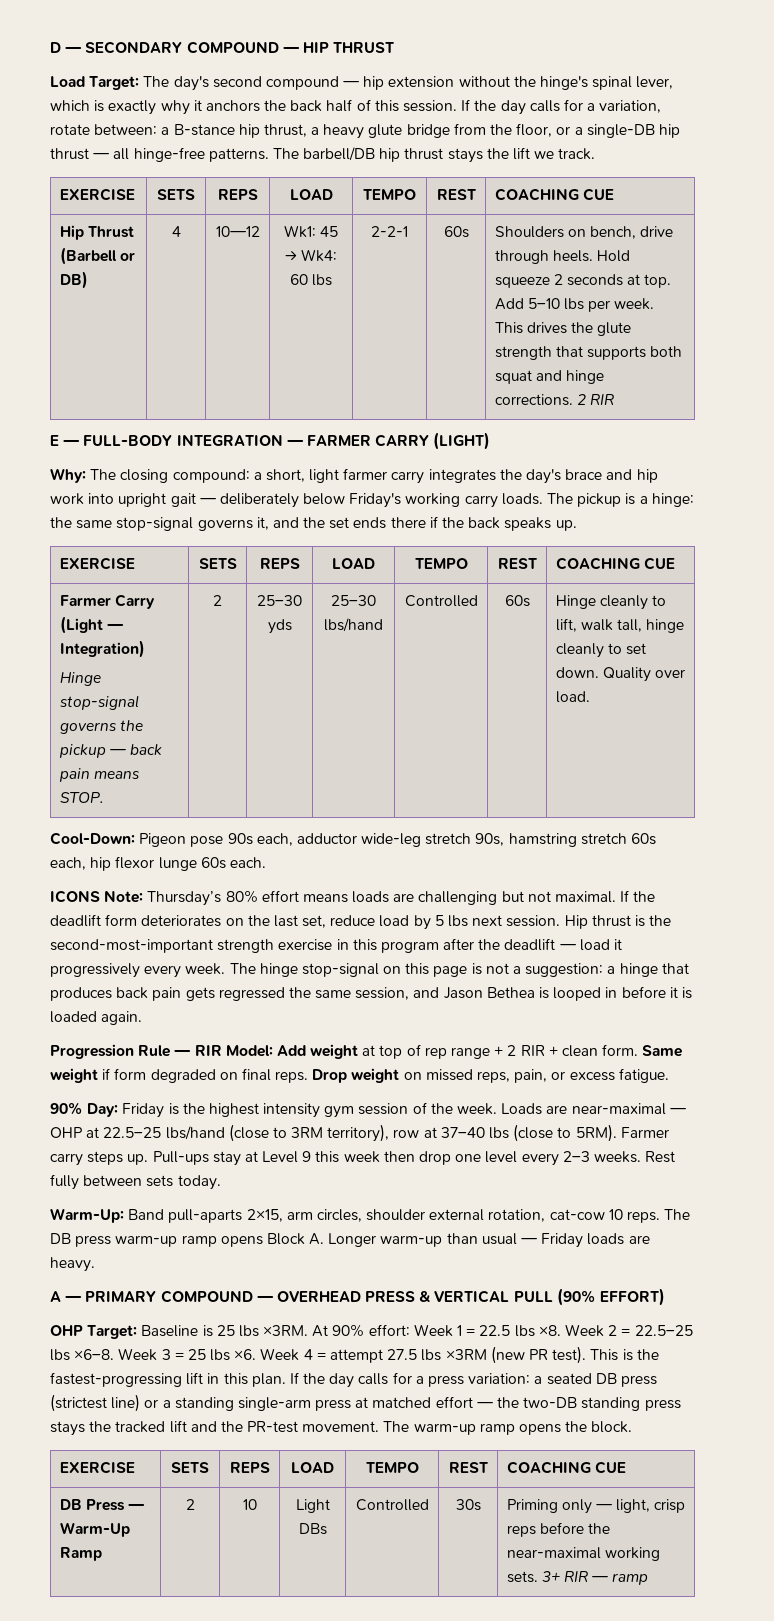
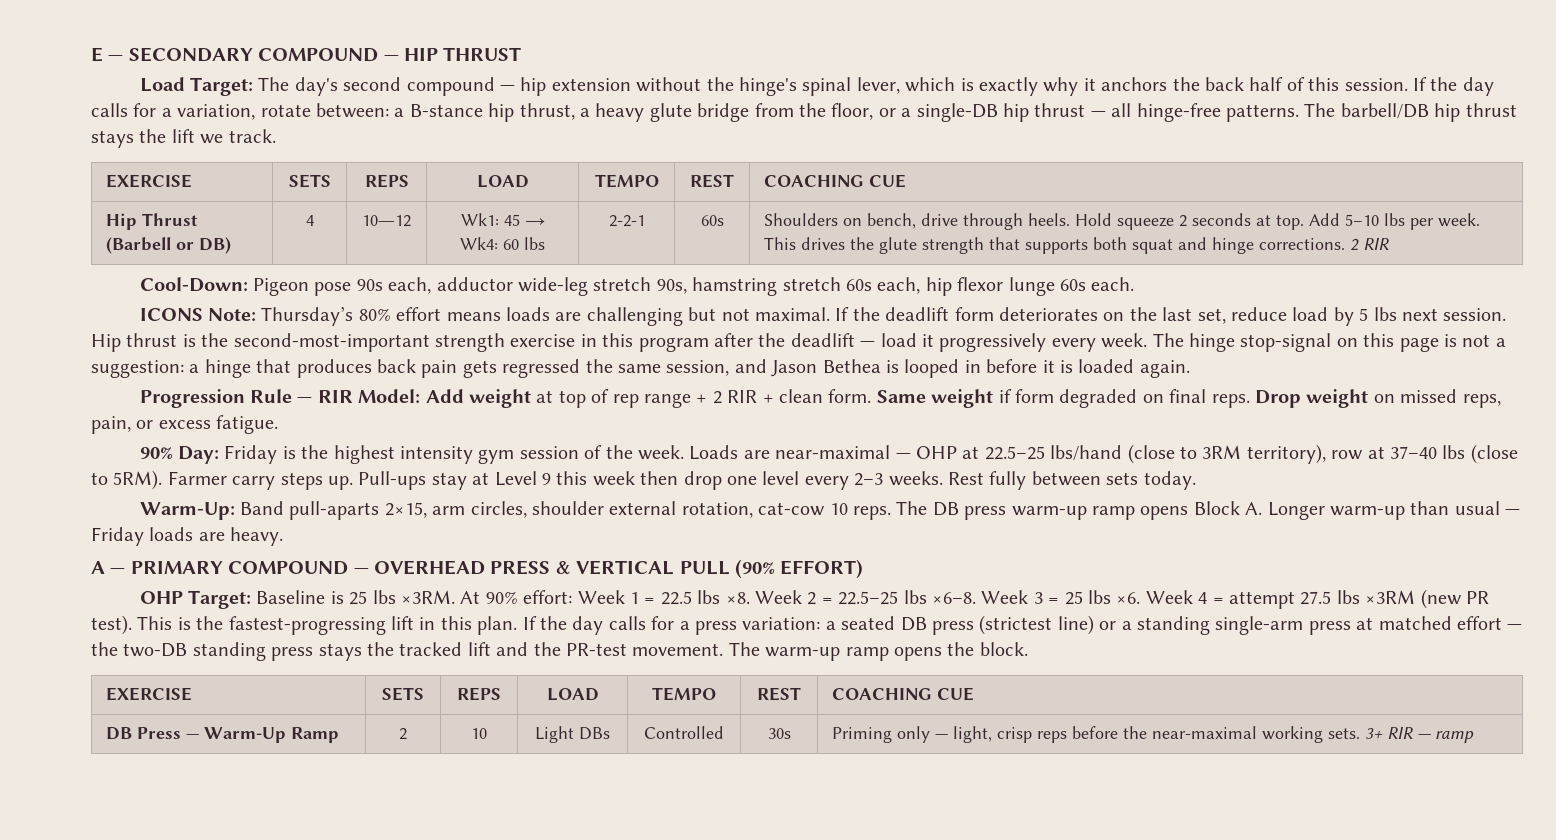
- D — SECONDARY COMPOUND — HIP THRUST
+ E — SECONDARY COMPOUND — HIP THRUST
- E — FULL-BODY INTEGRATION — FARMER CARRY (LIGHT)
- Why: The closing compound: a short, light farmer carry integrates the day's brace and hip work into upright gait — deliberately below Friday's working carry loads. The pickup is a hinge: the same stop-signal governs it, and the set ends there if the back speaks up.
- EXERCISE | SETS | REPS | LOAD | TEMPO | REST | COACHING CUE
- Farmer Carry (Light — Integration)
- Hinge stop-signal governs the pickup — back pain means STOP. | 2 | 25–30 yds | 25–30 lbs/hand | Controlled | 60s | Hinge cleanly to lift, walk tall, hinge cleanly to set down. Quality over load.

